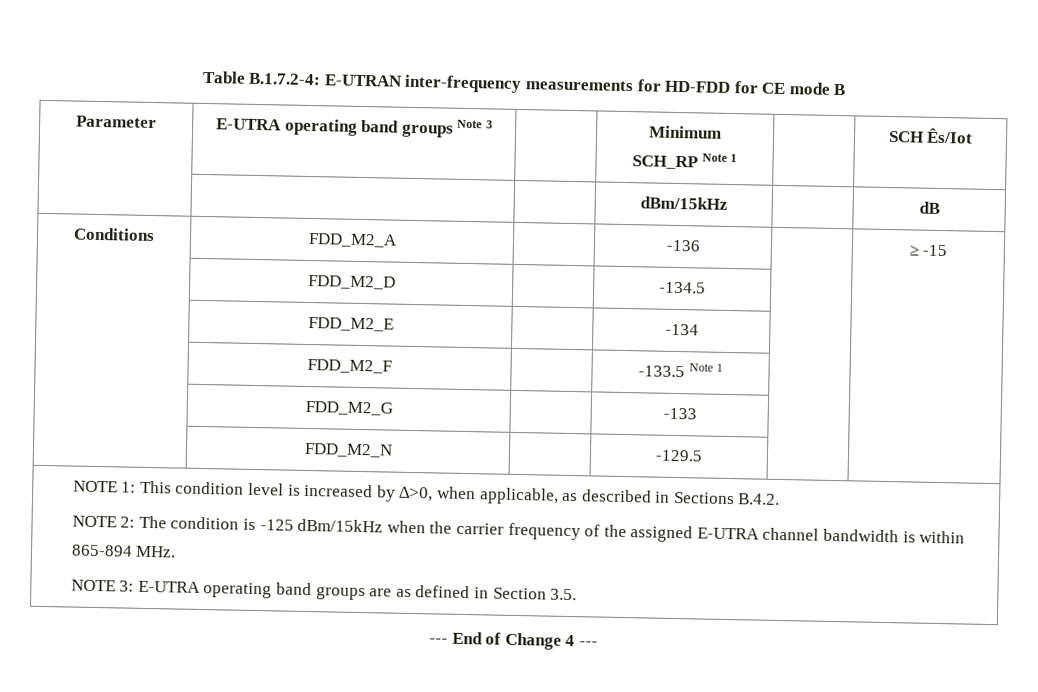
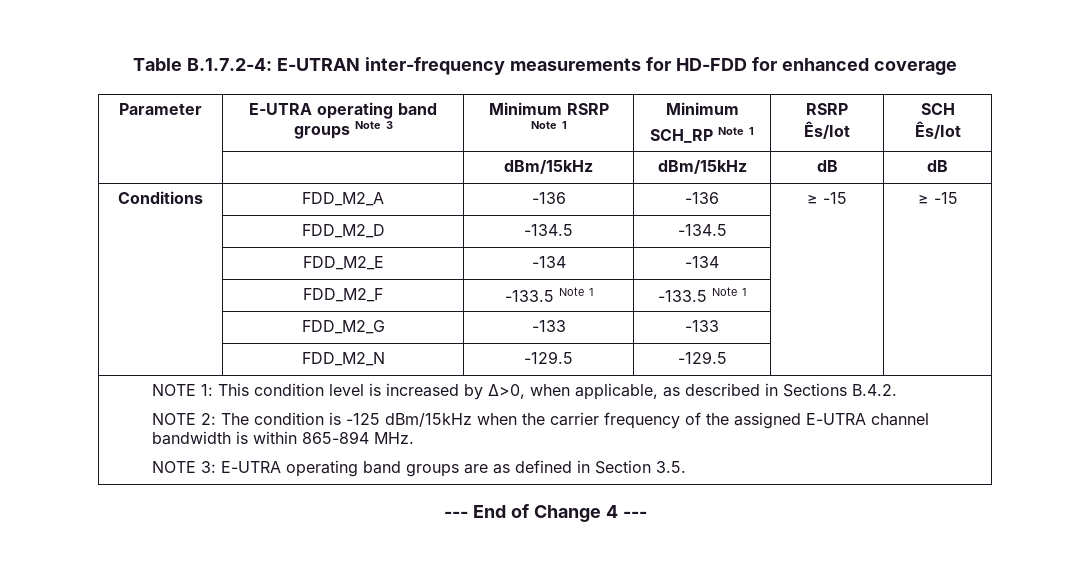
- Table B.1.7.2-4: E-UTRAN inter-frequency measurements for HD-FDD for CE mode B
+ Table B.1.7.2-4: E-UTRAN inter-frequency measurements for HD-FDD for enhanced coverage
- Parameter | E-UTRA operating band groups Note 3 | | Minimum
- SCH_RP Note 1 | | SCH Ês/Iot
+ Parameter | E-UTRA operating band groups Note 3 | Minimum RSRP Note 1 | Minimum
+ SCH_RP Note 1 | RSRP Ês/Iot | SCH Ês/Iot
- | | | dBm/15kHz | | dB
+ | | dBm/15kHz | dBm/15kHz | dB | dB
- Conditions | FDD_M2_A | | -136 | | ≥ -15
+ Conditions | FDD_M2_A | -136 | -136 | ≥ -15 | ≥ -15
- | FDD_M2_D | | -134.5 | |
+ | FDD_M2_D | -134.5 | -134.5 | |
- | FDD_M2_E | | -134 | |
+ | FDD_M2_E | -134 | -134 | |
- | FDD_M2_F | | -133.5 Note 1 | |
+ | FDD_M2_F | -133.5 Note 1 | -133.5 Note 1 | |
- | FDD_M2_G | | -133 | |
+ | FDD_M2_G | -133 | -133 | |
- | FDD_M2_N | | -129.5 | |
+ | FDD_M2_N | -129.5 | -129.5 | |

